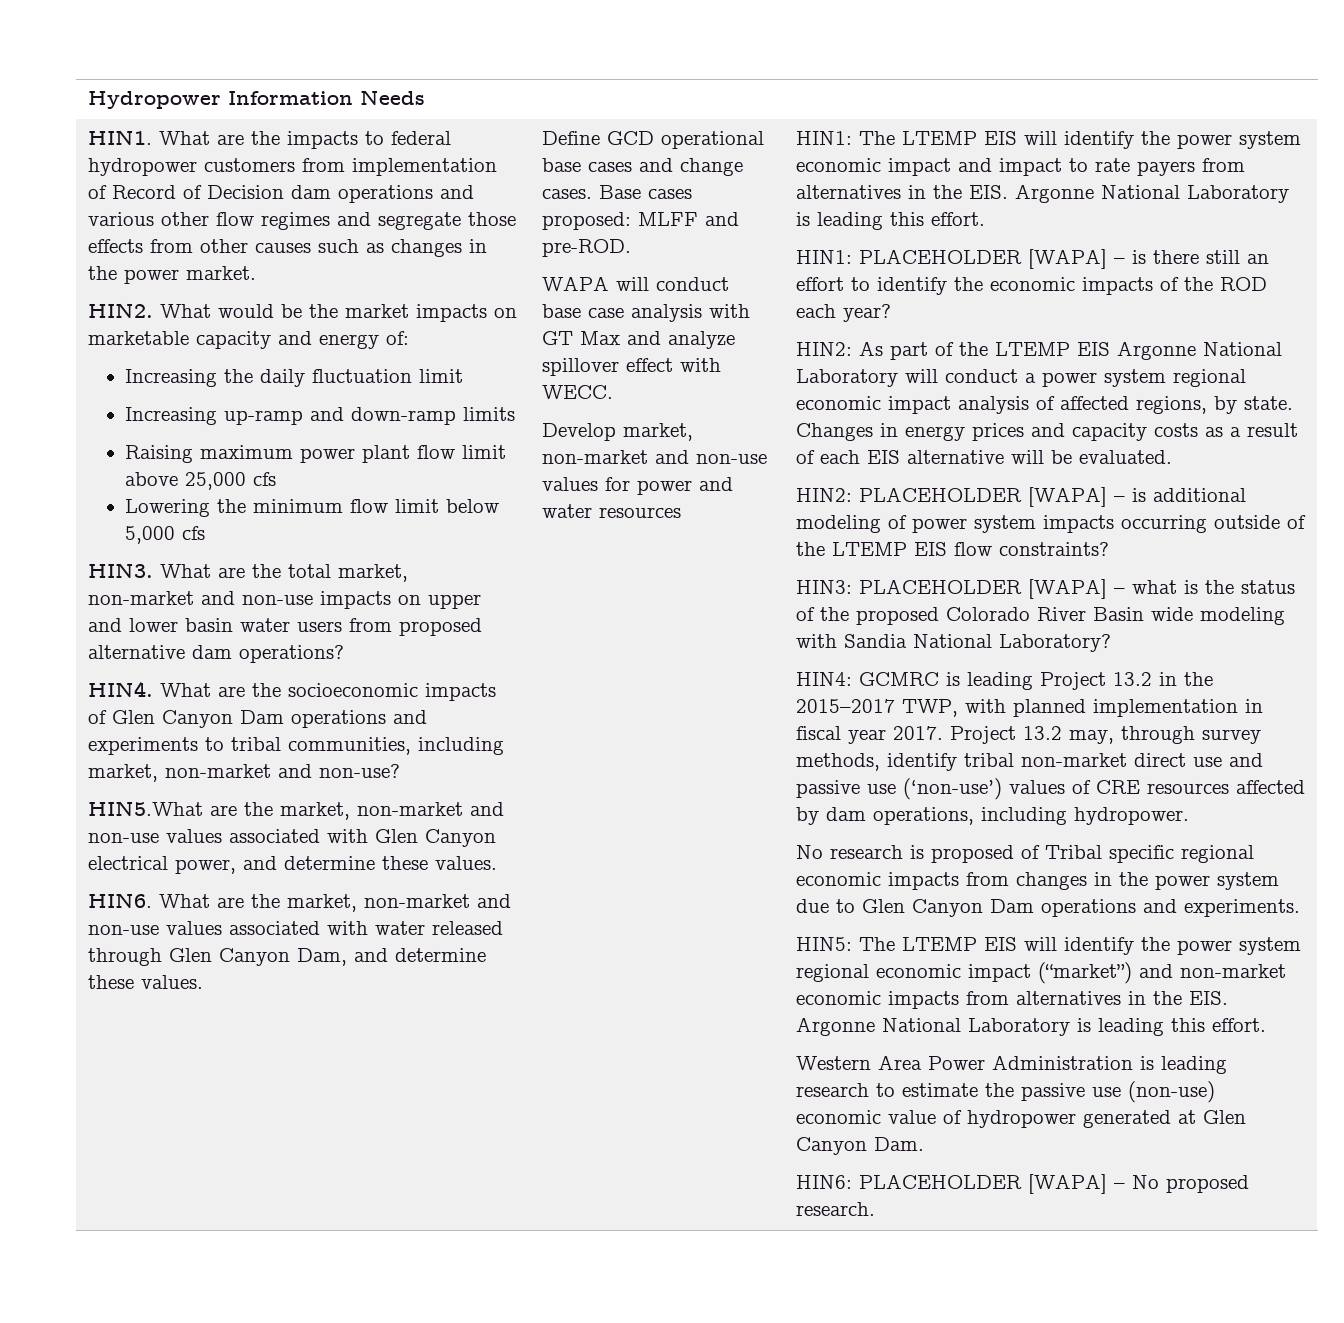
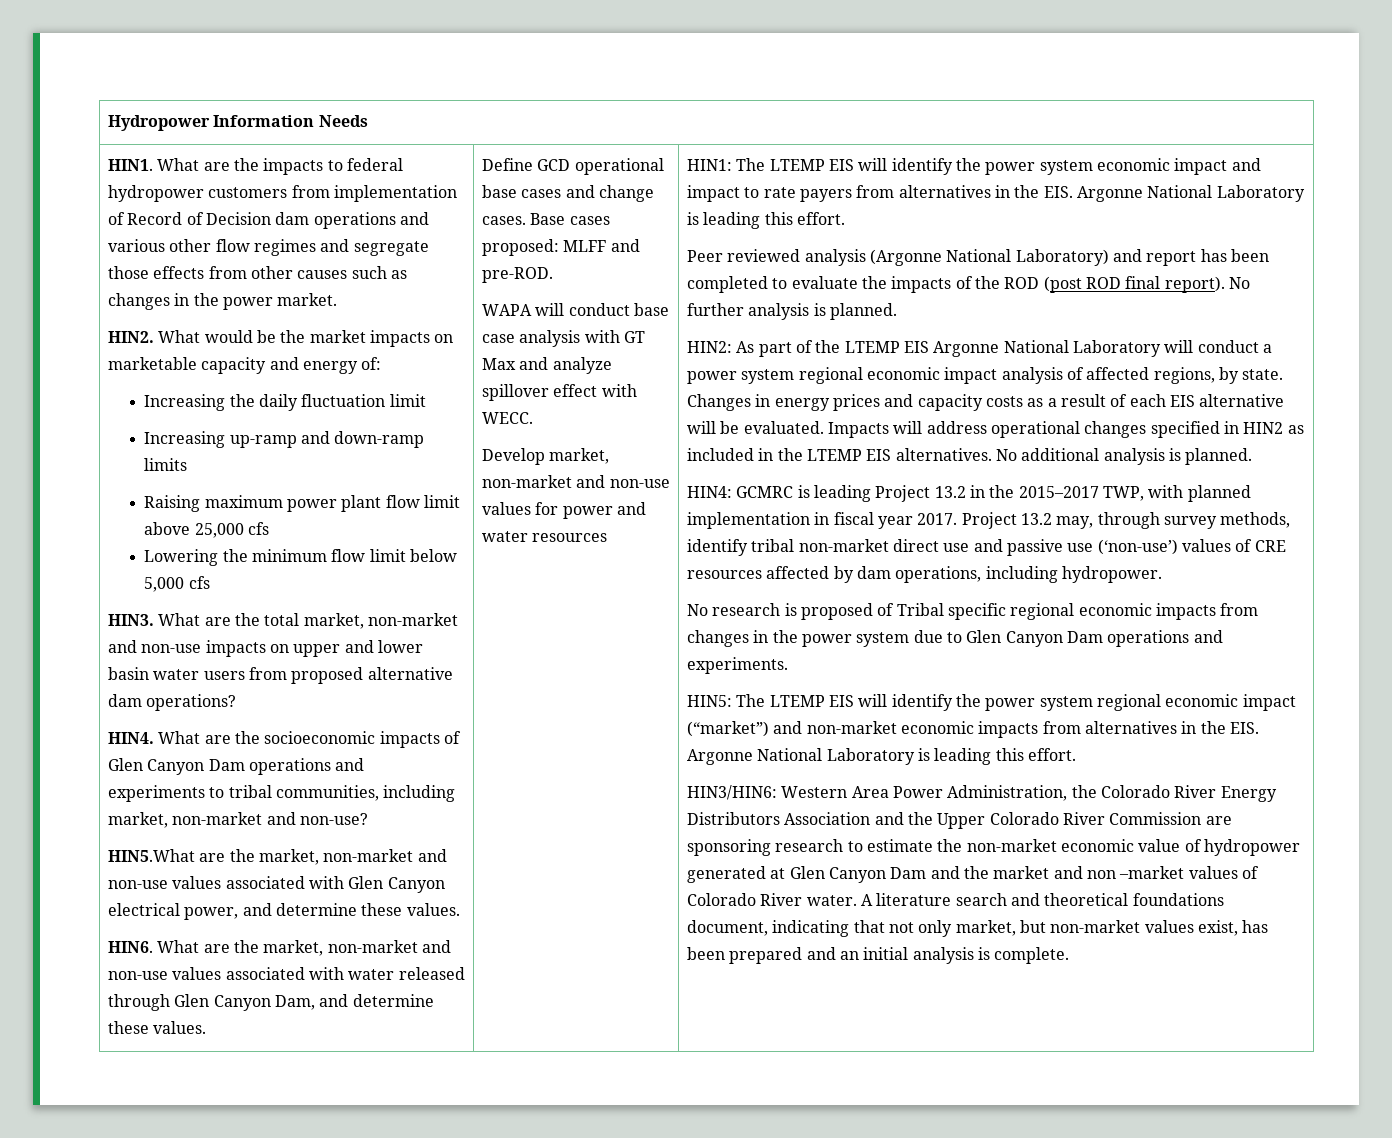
- HIN1: PLACEHOLDER [WAPA] – is there still an effort to identify the economic impacts of the ROD each year?
+ Peer reviewed analysis (Argonne National Laboratory) and report has been completed to evaluate the impacts of the ROD (post ROD final report). No further analysis is planned.
- Changes in energy prices and capacity costs as a result of each EIS alternative will be evaluated.
- HIN2: PLACEHOLDER [WAPA] – is additional modeling of power system impacts occurring outside of the LTEMP EIS flow constraints?
- HIN3: PLACEHOLDER [WAPA] – what is the status of the proposed Colorado River Basin wide modeling with Sandia National Laboratory?
+ Changes in energy prices and capacity costs as a result of each EIS alternative will be evaluated. Impacts will address operational changes specified in HIN2 as included in the LTEMP EIS alternatives. No additional analysis is planned.
- Western Area Power Administration is leading research to estimate the passive use (non-use) economic value of hydropower generated at Glen Canyon Dam.
- HIN6: PLACEHOLDER [WAPA] – No proposed research.
+ HIN3/HIN6: Western Area Power Administration, the Colorado River Energy Distributors Association and the Upper Colorado River Commission are sponsoring research to estimate the non-market economic value of hydropower generated at Glen Canyon Dam and the market and non –market values of Colorado River water. A literature search and theoretical foundations document, indicating that not only market, but non-market values exist, has been prepared and an initial analysis is complete.

